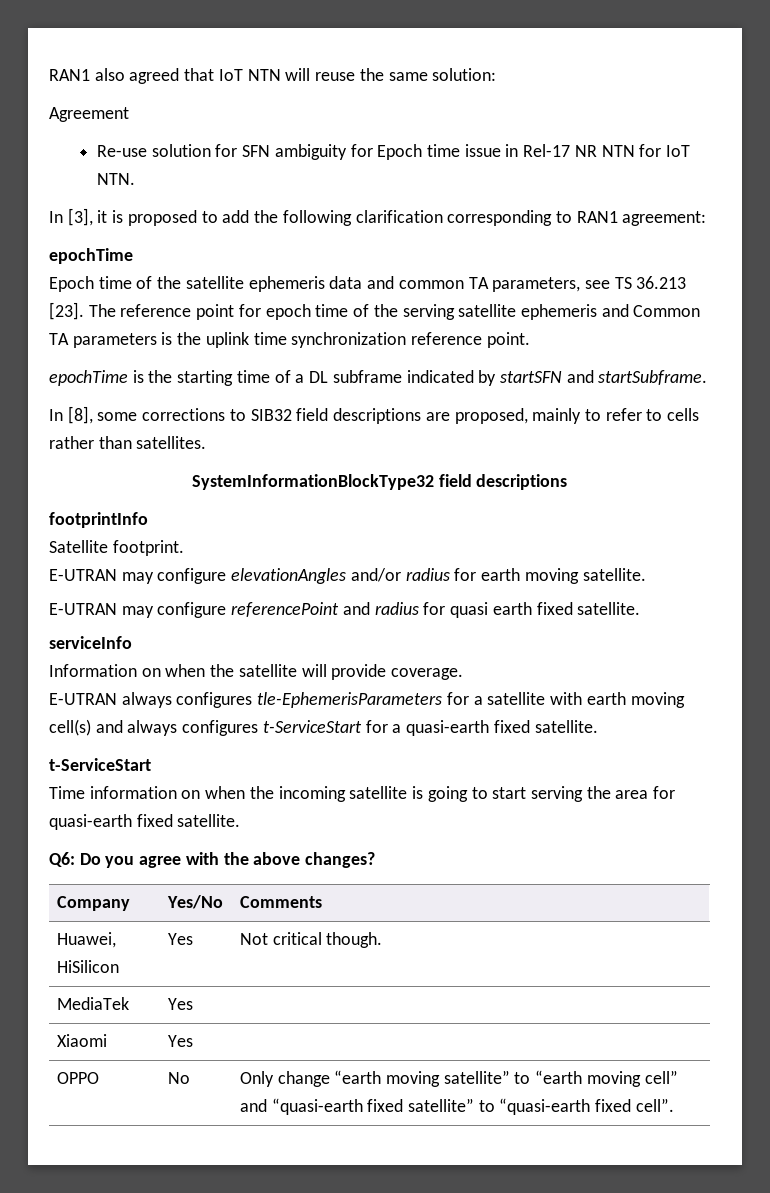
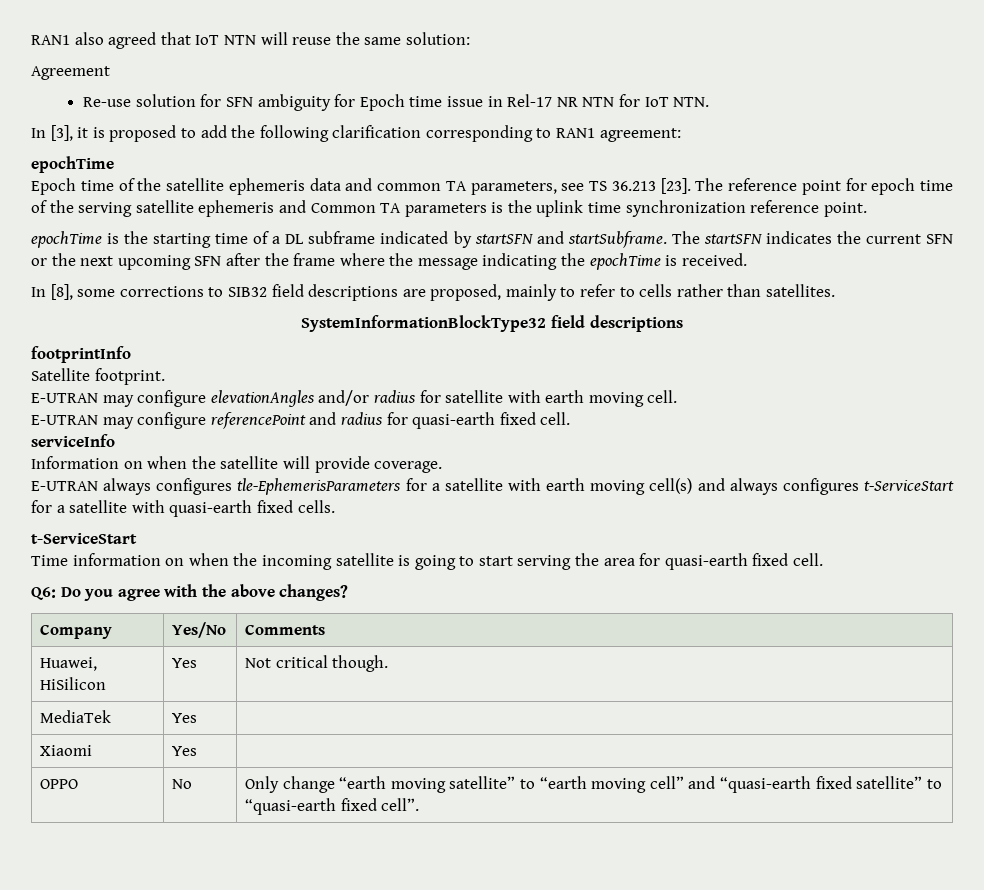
+ The startSFN indicates the current SFN or the next upcoming SFN after the frame where the message indicating the epochTime is received.
- E-UTRAN may configure elevationAngles and/or radius for earth moving satellite.
+ E-UTRAN may configure elevationAngles and/or radius for satellite with earth moving cell.
- E-UTRAN may configure referencePoint and radius for quasi earth fixed satellite.
+ E-UTRAN may configure referencePoint and radius for quasi-earth fixed cell.
- E-UTRAN always configures tle-EphemerisParameters for a satellite with earth moving cell(s) and always configures t-ServiceStart for a quasi-earth fixed satellite.
+ E-UTRAN always configures tle-EphemerisParameters for a satellite with earth moving cell(s) and always configures t-ServiceStart for a satellite with quasi-earth fixed cells.
- Time information on when the incoming satellite is going to start serving the area for quasi-earth fixed satellite.
+ Time information on when the incoming satellite is going to start serving the area for quasi-earth fixed cell.

